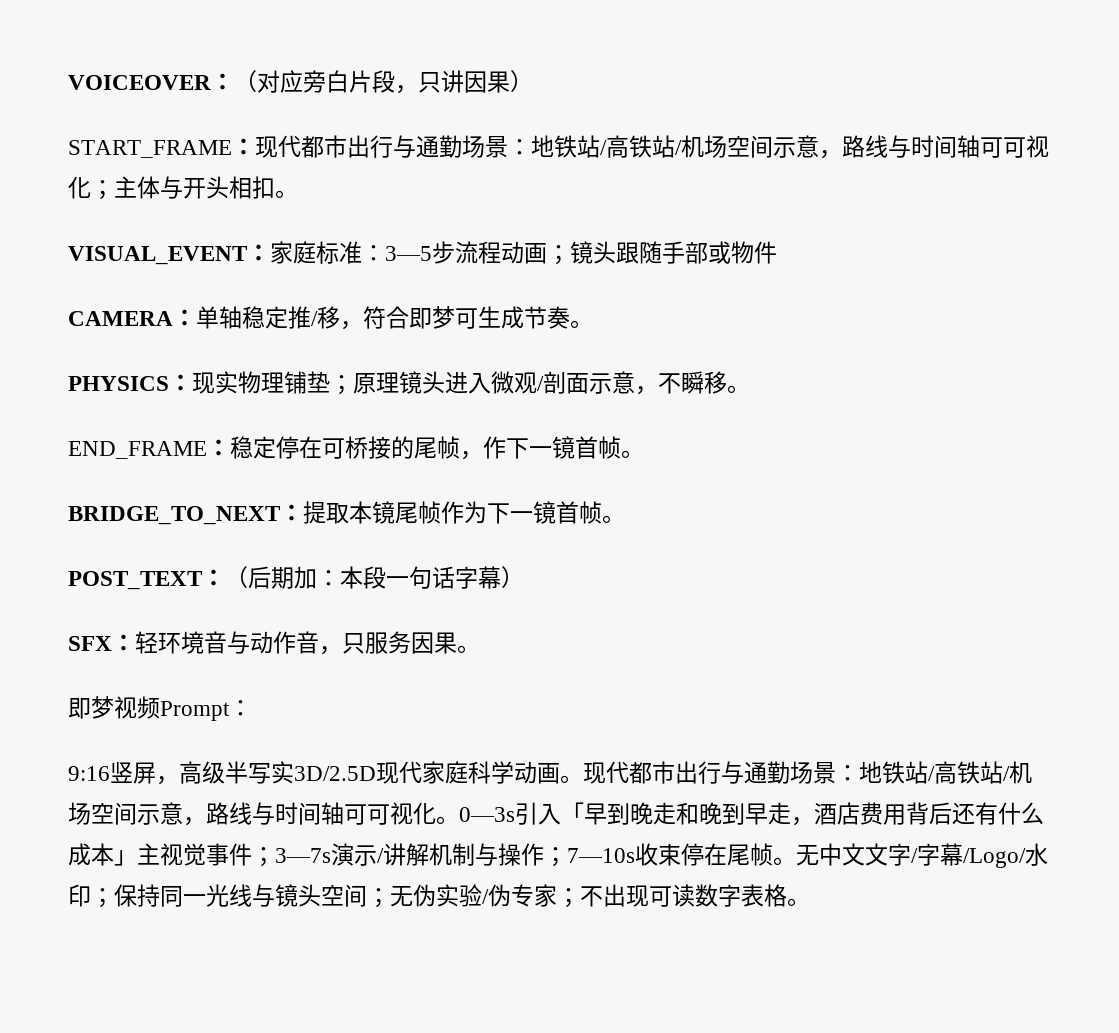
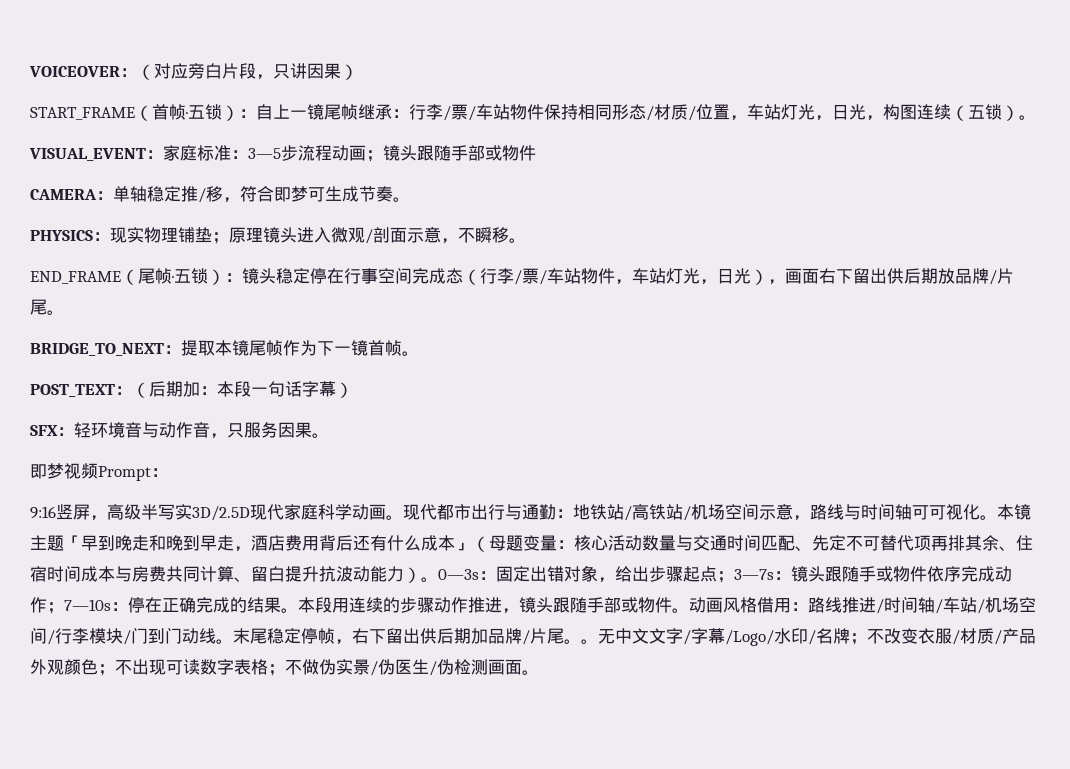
- START_FRAME：现代都市出行与通勤场景：地铁站/高铁站/机场空间示意，路线与时间轴可可视化；主体与开头相扣。
+ START_FRAME（首帧·五锁）：自上一镜尾帧继承：行李/票/车站物件保持相同形态/材质/位置，车站灯光，日光，构图连续（五锁）。
- END_FRAME：稳定停在可桥接的尾帧，作下一镜首帧。
+ END_FRAME（尾帧·五锁）：镜头稳定停在行事空间完成态（行李/票/车站物件，车站灯光，日光），画面右下留出供后期放品牌/片尾。
- 现代都市出行与通勤场景：地铁站/高铁站/机场空间示意，路线与时间轴可可视化。
+ 现代都市出行与通勤：地铁站/高铁站/机场空间示意，路线与时间轴可可视化。
- 0—3s引入「早到晚走和晚到早走，酒店费用背后还有什么成本」主视觉事件；3—7s演示/讲解机制与操作；7—10s收束停在尾帧。
+ 本镜主题「早到晚走和晚到早走，酒店费用背后还有什么成本」（母题变量：核心活动数量与交通时间匹配、先定不可替代项再排其余、住宿时间成本与房费共同计算、留白提升抗波动能力）。0—3s：固定出错对象，给出步骤起点；3—7s：镜头跟随手或物件依序完成动作；7—10s：停在正确完成的结果。本段用连续的步骤动作推进，镜头跟随手部或物件。动画风格借用：路线推进/时间轴/车站/机场空间/行李模块/门到门动线。末尾稳定停帧，右下留出供后期加品牌/片尾。。
- 无中文文字/字幕/Logo/水印；保持同一光线与镜头空间；无伪实验/伪专家；不出现可读数字表格。
+ 无中文文字/字幕/Logo/水印/名牌；不改变衣服/材质/产品外观颜色；不出现可读数字表格；不做伪实景/伪医生/伪检测画面。

